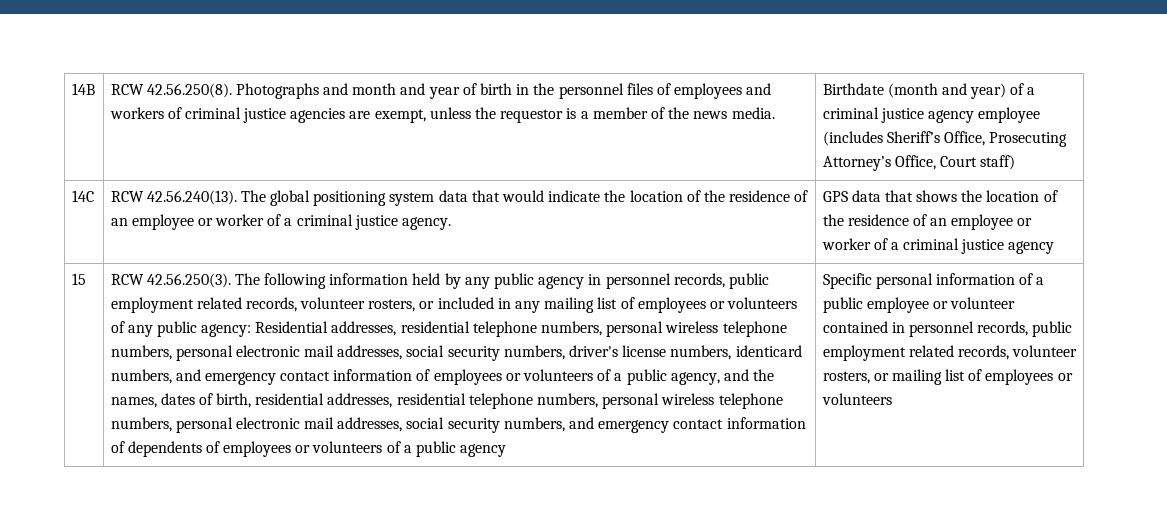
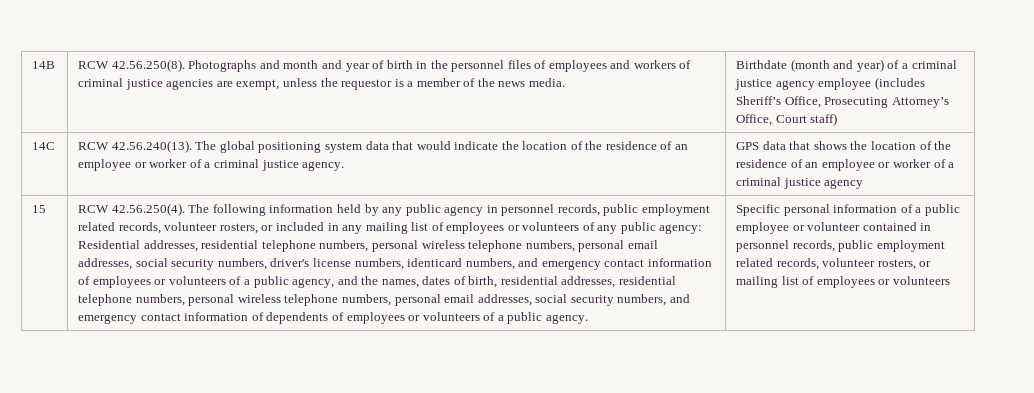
- RCW 42.56.250(3). The following information held by any public agency in personnel records, public employment related records, volunteer rosters, or included in any mailing list of employees or volunteers of any public agency:
+ RCW 42.56.250(4). The following information held by any public agency in personnel records, public employment related records, volunteer rosters, or included in any mailing list of employees or volunteers of any public agency:
- Residential addresses, residential telephone numbers, personal wireless telephone numbers, personal electronic mail addresses, social security numbers, driver's license numbers, identicard numbers, and emergency contact information of employees or volunteers of a public agency, and the names, dates of birth, residential addresses, residential telephone numbers, personal wireless telephone numbers, personal electronic mail addresses, social security numbers, and emergency contact information of dependents of employees or volunteers of a public agency
+ Residential addresses, residential telephone numbers, personal wireless telephone numbers, personal email addresses, social security numbers, driver's license numbers, identicard numbers, and emergency contact information of employees or volunteers of a public agency, and the names, dates of birth, residential addresses, residential telephone numbers, personal wireless telephone numbers, personal email addresses, social security numbers, and emergency contact information of dependents of employees or volunteers of a public agency.

